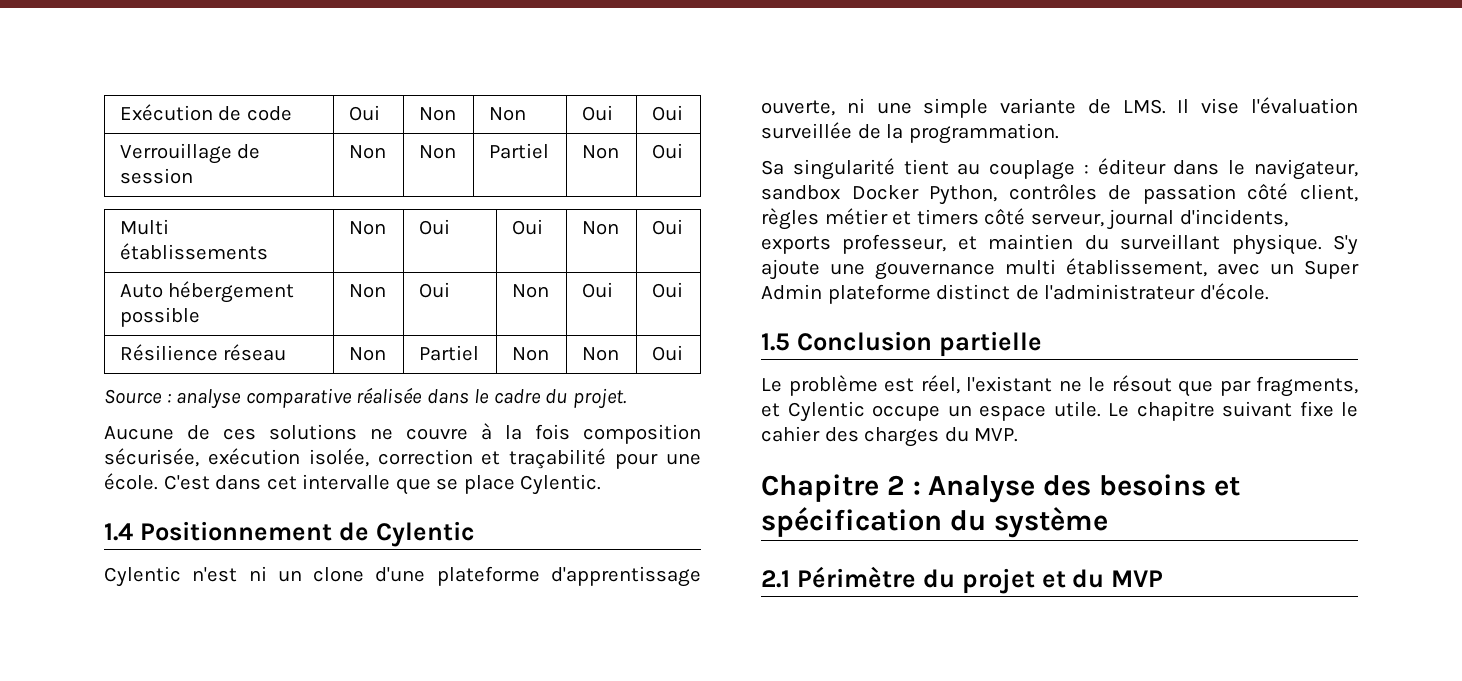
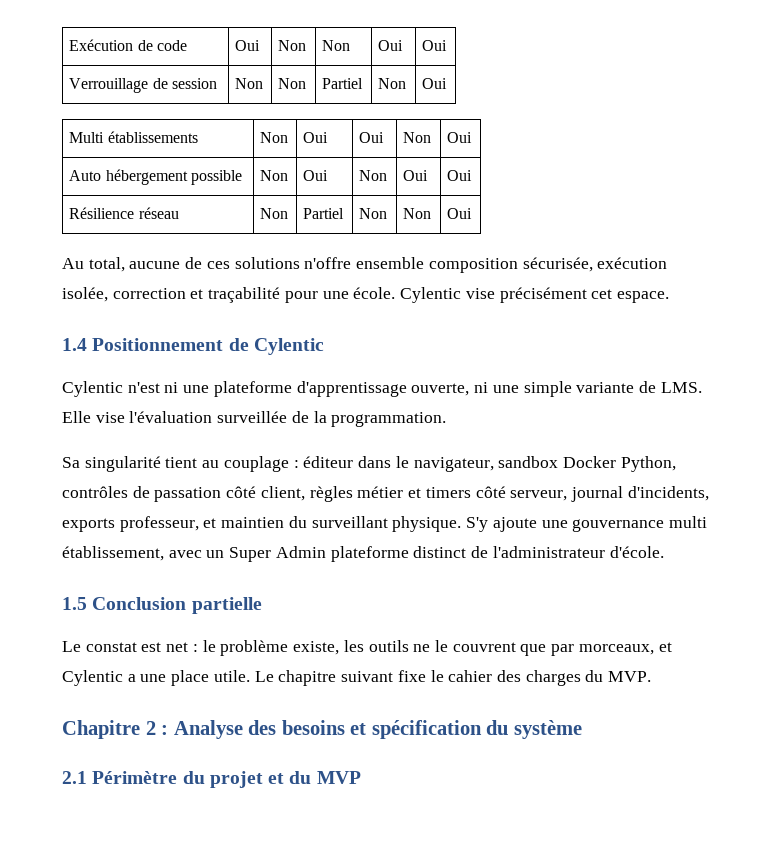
- Source : analyse comparative réalisée dans le cadre du projet.
- Aucune de ces solutions ne couvre à la fois composition sécurisée, exécution isolée, correction et traçabilité pour une école.
+ Au total, aucune de ces solutions n'offre ensemble composition sécurisée, exécution isolée, correction et traçabilité pour une école.
- C'est dans cet intervalle que se place Cylentic.
+ Cylentic vise précisément cet espace.
- Cylentic n'est ni un clone d'une plateforme d'apprentissage ouverte, ni une simple variante de LMS. Il vise l'évaluation surveillée de la programmation.
+ Cylentic n'est ni une plateforme d'apprentissage ouverte, ni une simple variante de LMS. Elle vise l'évaluation surveillée de la programmation.
- Le problème est réel, l'existant ne le résout que par fragments, et Cylentic occupe un espace utile.
+ Le constat est net : le problème existe, les outils ne le couvrent que par morceaux, et Cylentic a une place utile.

